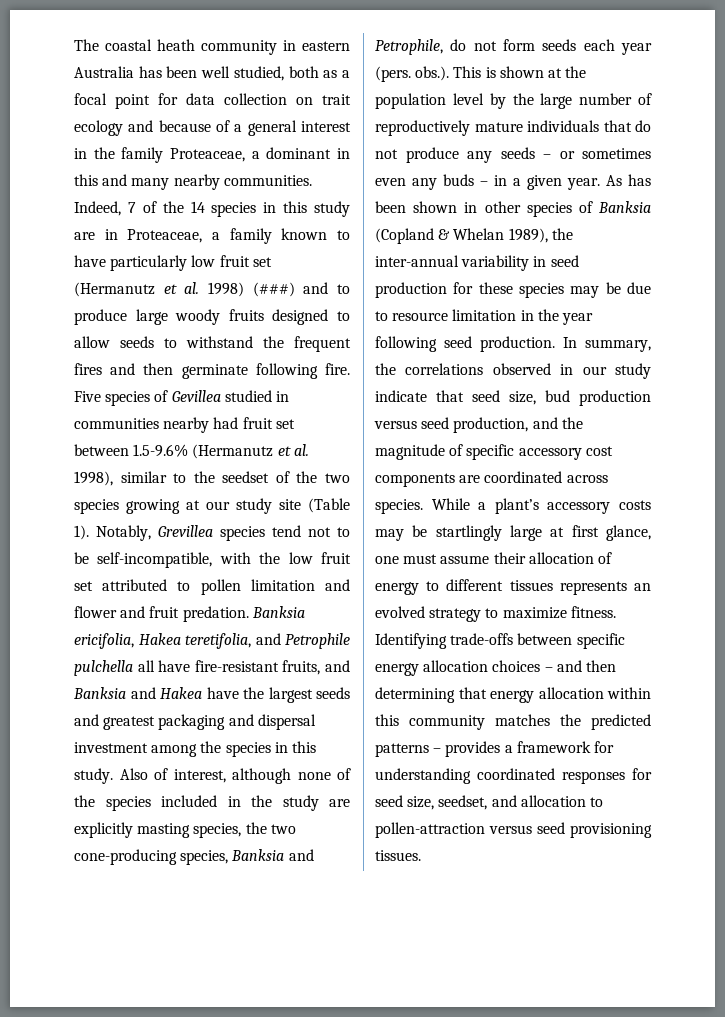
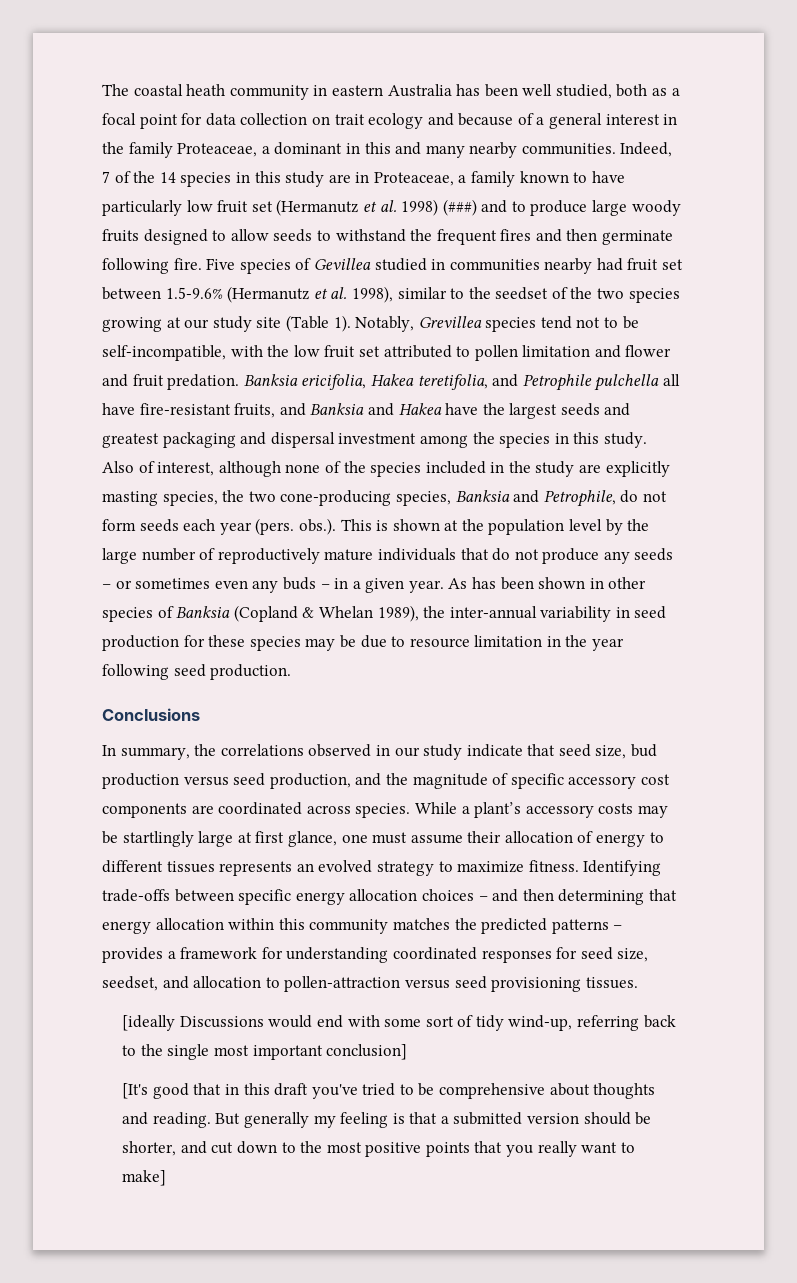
- As has been shown in other species of Banksia (Copland & Whelan 1989), the inter-annual variability in seed production for these species may be due to resource limitation in the year following seed production. In summary, the correlations observed in our study indicate that seed size, bud production versus seed production, and the magnitude of specific accessory cost components are coordinated across species.
+ As has been shown in other species of Banksia (Copland & Whelan 1989), the inter-annual variability in seed production for these species may be due to resource limitation in the year following seed production.
+ Conclusions
+ In summary, the correlations observed in our study indicate that seed size, bud production versus seed production, and the magnitude of specific accessory cost components are coordinated across species.
+ [ideally Discussions would end with some sort of tidy wind-up, referring back to the single most important conclusion]
+ [It's good that in this draft you've tried to be comprehensive about thoughts and reading. But generally my feeling is that a submitted version should be shorter, and cut down to the most positive points that you really want to make]

